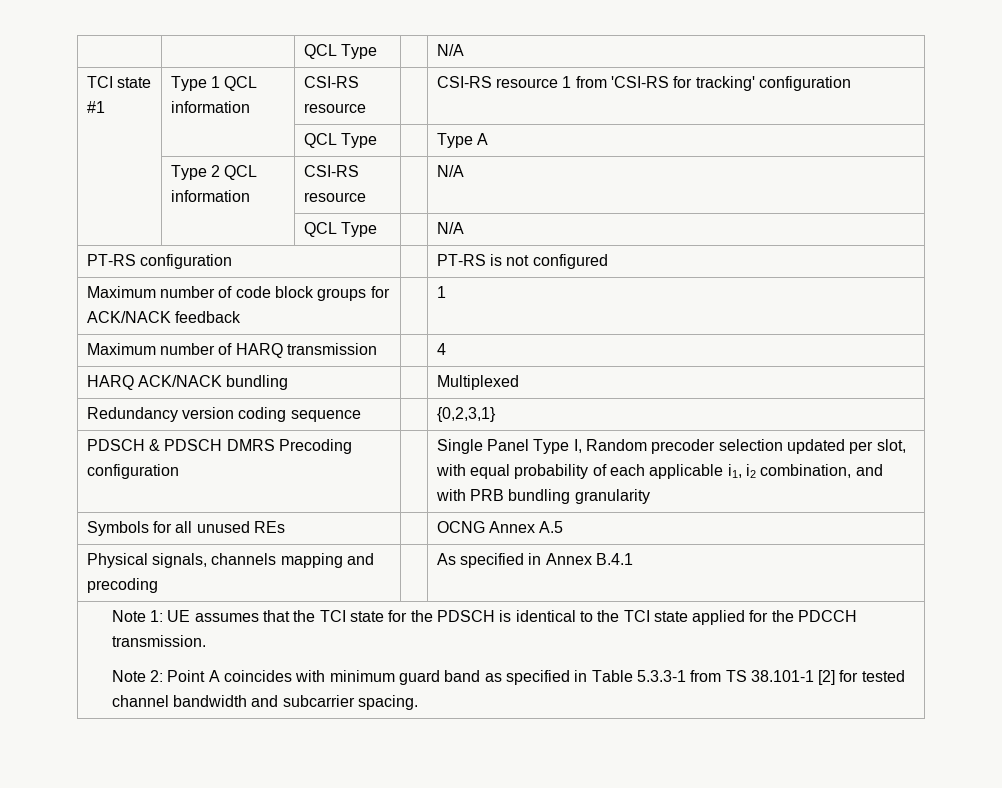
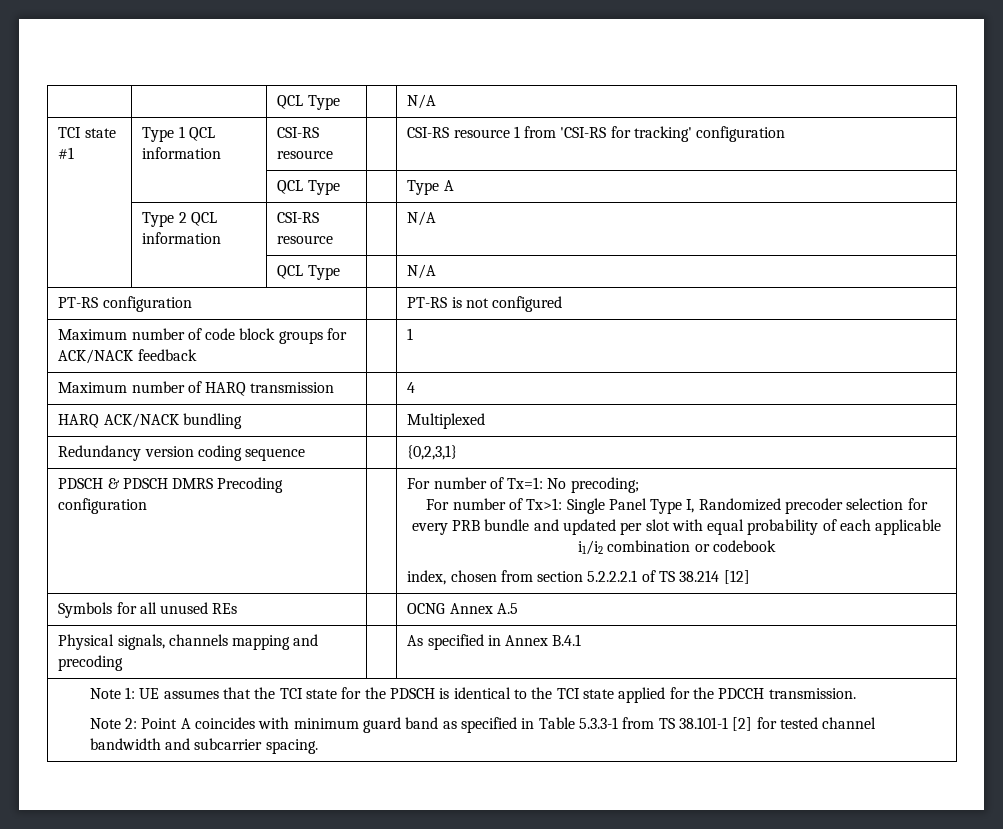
- Single Panel Type I, Random precoder selection updated per slot, with equal probability of each applicable i1, i2 combination, and with PRB bundling granularity
+ For number of Tx=1: No precoding;
+ For number of Tx>1: Single Panel Type I, Randomized precoder selection for every PRB bundle and updated per slot with equal probability of each applicable i1/i2 combination or codebook
+ index, chosen from section 5.2.2.2.1 of TS 38.214 [12]

